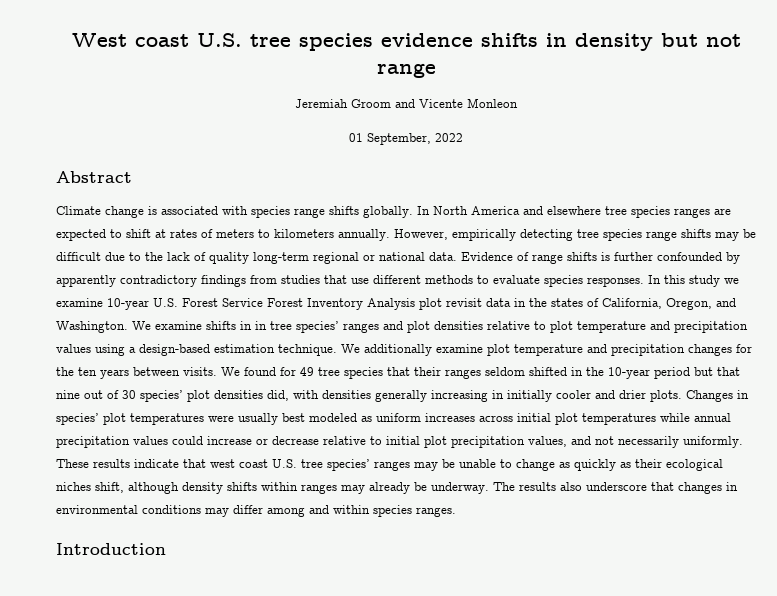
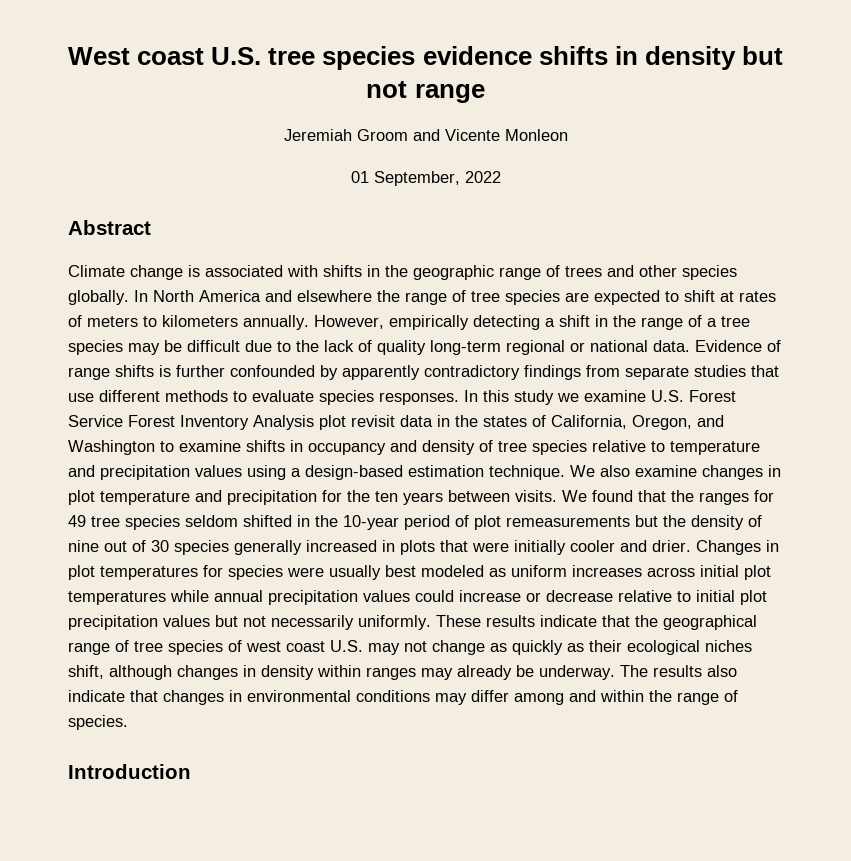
- Climate change is associated with species range shifts globally.
+ Climate change is associated with shifts in the geographic range of trees and other species globally.
- In North America and elsewhere tree species ranges are expected to shift at rates of meters to kilometers annually.
+ In North America and elsewhere the range of tree species are expected to shift at rates of meters to kilometers annually.
- However, empirically detecting tree species range shifts may be difficult due to the lack of quality long-term regional or national data.
+ However, empirically detecting a shift in the range of a tree species may be difficult due to the lack of quality long-term regional or national data.
- Evidence of range shifts is further confounded by apparently contradictory findings from studies that use different methods to evaluate species responses.
+ Evidence of range shifts is further confounded by apparently contradictory findings from separate studies that use different methods to evaluate species responses.
- In this study we examine 10-year U.S. Forest Service Forest Inventory Analysis plot revisit data in the states of California, Oregon, and Washington. We examine shifts in in tree species’ ranges and plot densities relative to plot temperature and precipitation values using a design-based estimation technique.
+ In this study we examine U.S. Forest Service Forest Inventory Analysis plot revisit data in the states of California, Oregon, and Washington to examine shifts in occupancy and density of tree species relative to temperature and precipitation values using a design-based estimation technique.
- We additionally examine plot temperature and precipitation changes for the ten years between visits.
+ We also examine changes in plot temperature and precipitation for the ten years between visits.
- We found for 49 tree species that their ranges seldom shifted in the 10-year period but that nine out of 30 species’ plot densities did, with densities generally increasing in initially cooler and drier plots.
+ We found that the ranges for 49 tree species seldom shifted in the 10-year period of plot remeasurements but the density of nine out of 30 species generally increased in plots that were initially cooler and drier.
- Changes in species’ plot temperatures were usually best modeled as uniform increases across initial plot temperatures while annual precipitation values could increase or decrease relative to initial plot precipitation values, and not necessarily uniformly.
+ Changes in plot temperatures for species were usually best modeled as uniform increases across initial plot temperatures while annual precipitation values could increase or decrease relative to initial plot precipitation values but not necessarily uniformly.
- These results indicate that west coast U.S. tree species’ ranges may be unable to change as quickly as their ecological niches shift, although density shifts within ranges may already be underway.
+ These results indicate that the geographical range of tree species of west coast U.S. may not change as quickly as their ecological niches shift, although changes in density within ranges may already be underway.
- The results also underscore that changes in environmental conditions may differ among and within species ranges.
+ The results also indicate that changes in environmental conditions may differ among and within the range of species.

